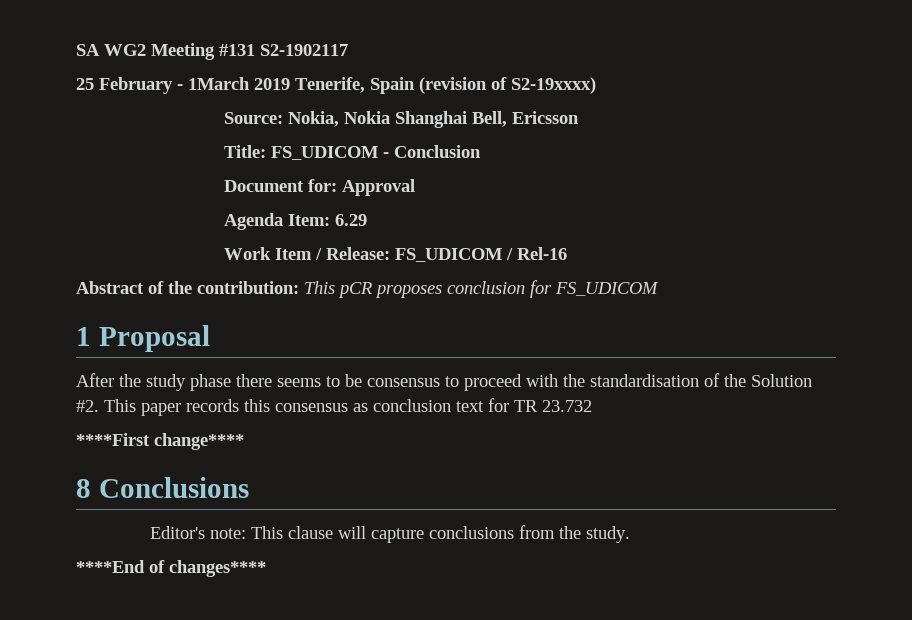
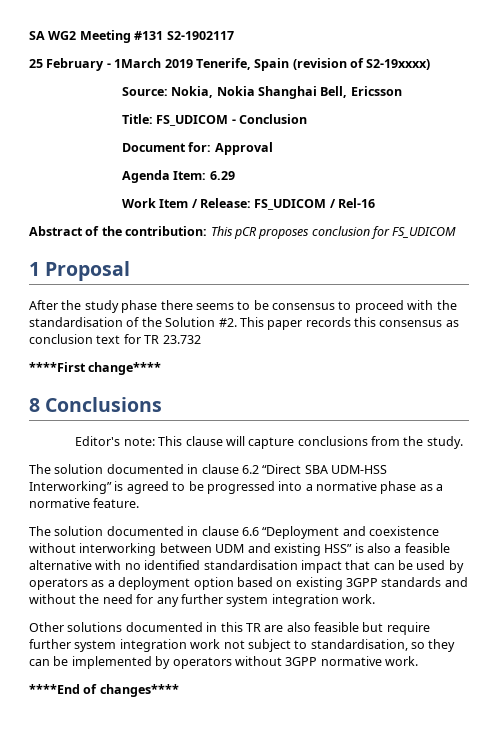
+ The solution documented in clause 6.2 “Direct SBA UDM-HSS Interworking” is agreed to be progressed into a normative phase as a normative feature.
+ The solution documented in clause 6.6 “Deployment and coexistence without interworking between UDM and existing HSS” is also a feasible alternative with no identified standardisation impact that can be used by operators as a deployment option based on existing 3GPP standards and without the need for any further system integration work.
+ Other solutions documented in this TR are also feasible but require further system integration work not subject to standardisation, so they can be implemented by operators without 3GPP normative work.

